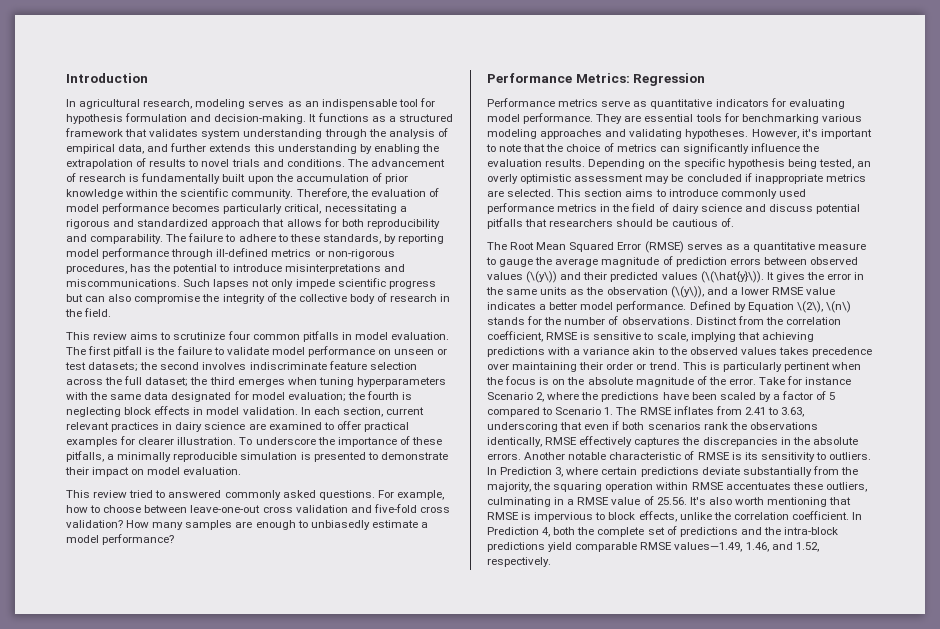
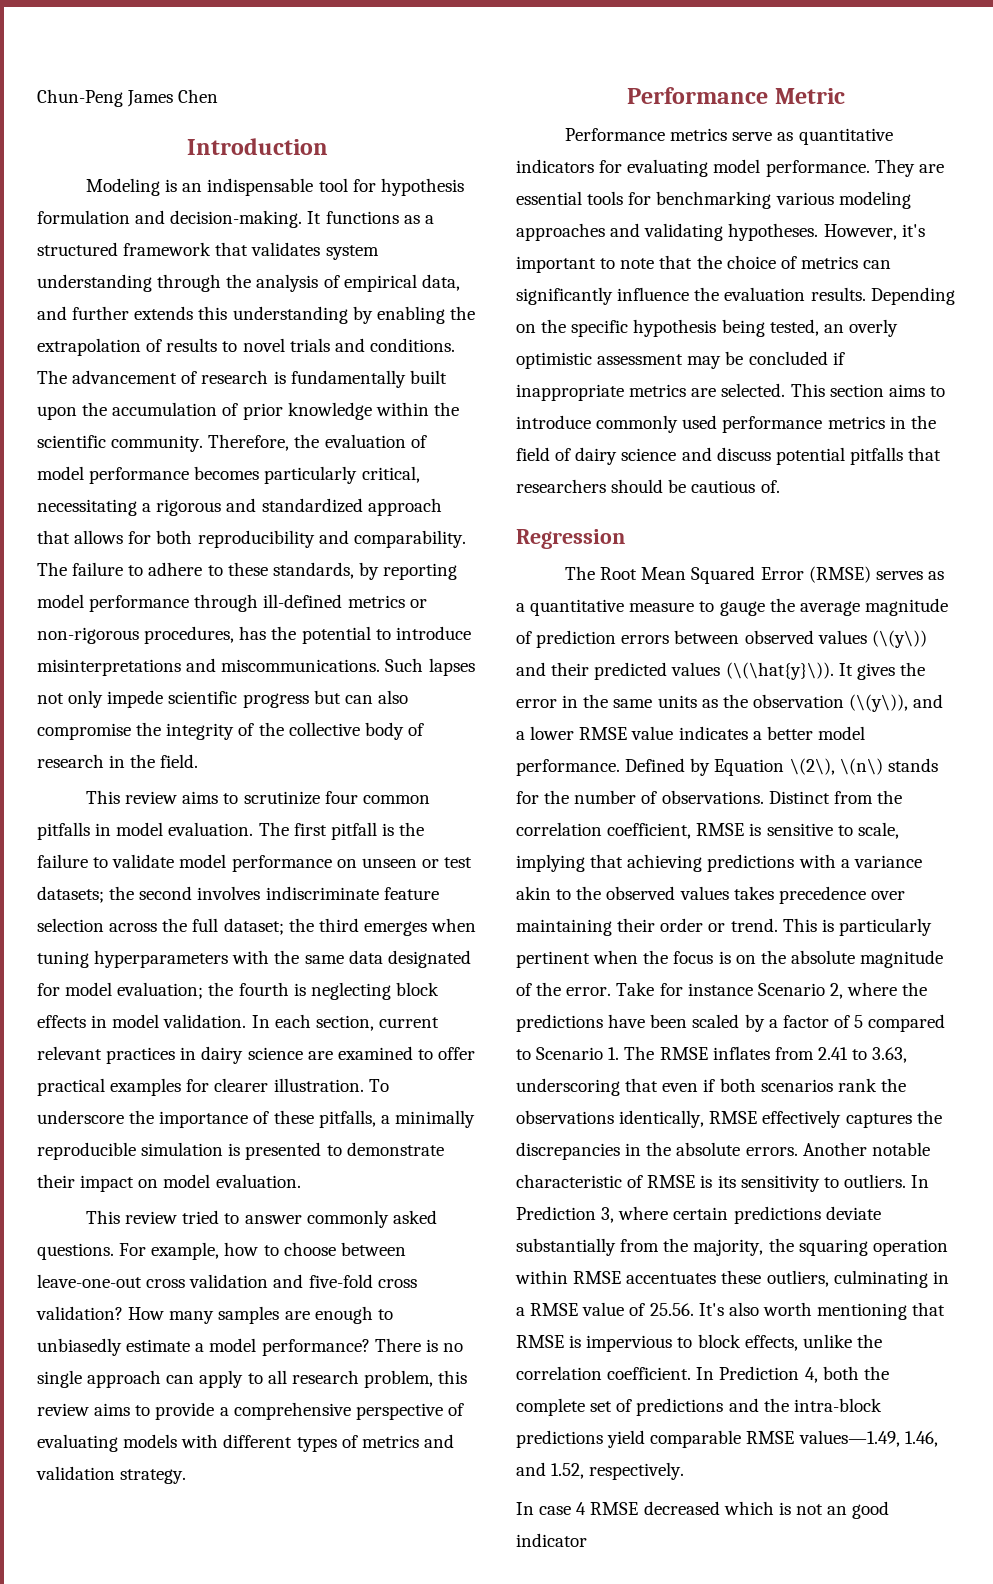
+ Chun-Peng James Chen
  Introduction
- In agricultural research, modeling serves as an indispensable tool for hypothesis formulation and decision-making.
+ Modeling is an indispensable tool for hypothesis formulation and decision-making.
- This review tried to answered commonly asked questions.
+ This review tried to answer commonly asked questions.
- How many samples are enough to unbiasedly estimate a model performance?
- Performance Metrics: Regression
+ How many samples are enough to unbiasedly estimate a model performance? There is no single approach can apply to all research problem, this review aims to provide a comprehensive perspective of evaluating models with different types of metrics and validation strategy.
+ Performance Metric
+ Regression
+ In case 4 RMSE decreased which is not an good indicator

